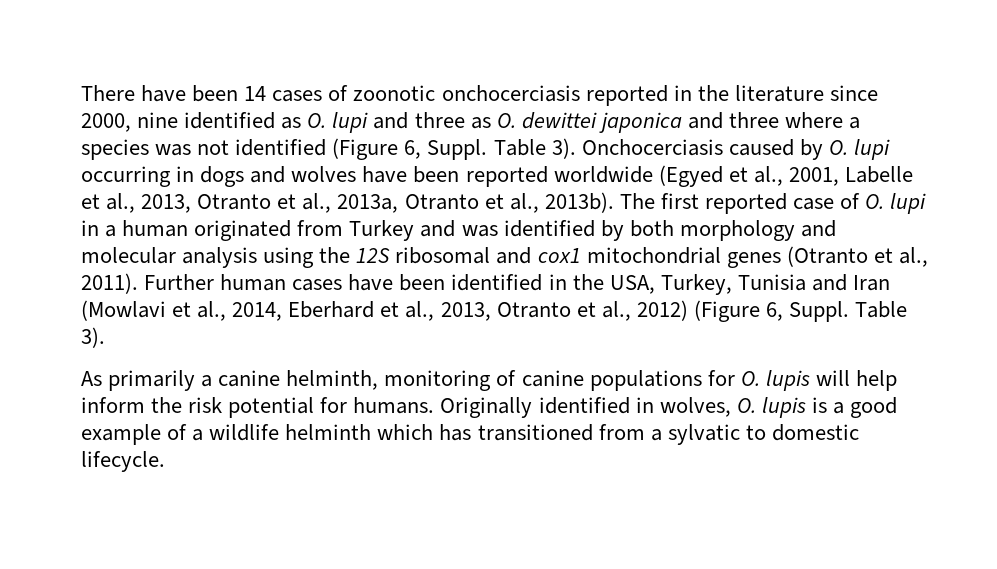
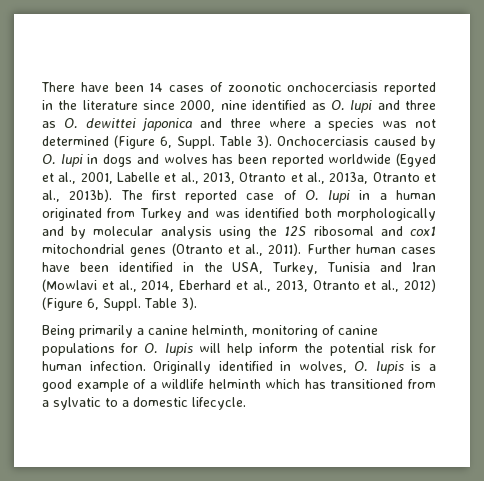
- There have been 14 cases of zoonotic onchocerciasis reported in the literature since 2000, nine identified as O. lupi and three as O. dewittei japonica and three where a species was not identified (Figure 6, Suppl.
+ There have been 14 cases of zoonotic onchocerciasis reported in the literature since 2000, nine identified as O. lupi and three as O. dewittei japonica and three where a species was not determined (Figure 6, Suppl.
- Onchocerciasis caused by O. lupi occurring in dogs and wolves have been reported worldwide (Egyed et al., 2001, Labelle et al., 2013, Otranto et al., 2013a, Otranto et al., 2013b).
+ Onchocerciasis caused by O. lupi in dogs and wolves has been reported worldwide (Egyed et al., 2001, Labelle et al., 2013, Otranto et al., 2013a, Otranto et al., 2013b).
- The first reported case of O. lupi in a human originated from Turkey and was identified by both morphology and molecular analysis using the 12S ribosomal and cox1 mitochondrial genes (Otranto et al., 2011).
+ The first reported case of O. lupi in a human originated from Turkey and was identified both morphologically and by molecular analysis using the 12S ribosomal and cox1 mitochondrial genes (Otranto et al., 2011).
- As primarily a canine helminth, monitoring of canine populations for O. lupis will help inform the risk potential for humans.
+ Being primarily a canine helminth, monitoring of canine populations for O. lupis will help inform the potential risk for human infection.
- Originally identified in wolves, O. lupis is a good example of a wildlife helminth which has transitioned from a sylvatic to domestic lifecycle.
+ Originally identified in wolves, O. lupis is a good example of a wildlife helminth which has transitioned from a sylvatic to a domestic lifecycle.

